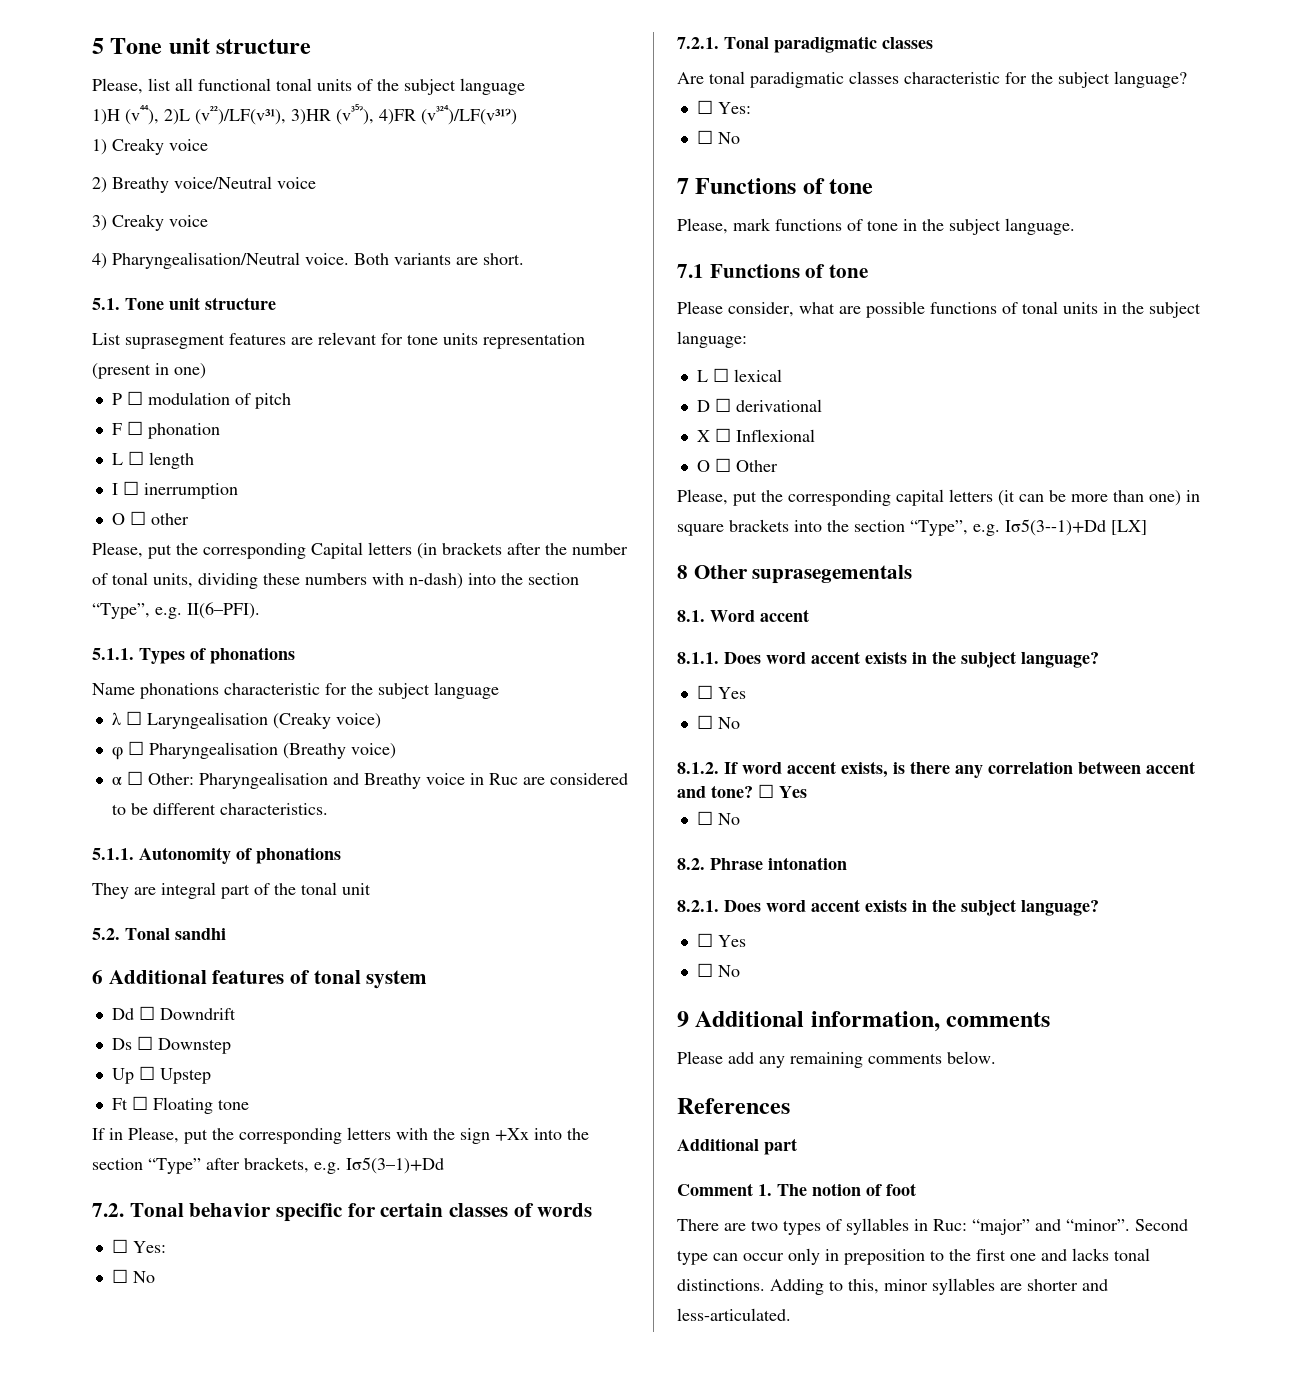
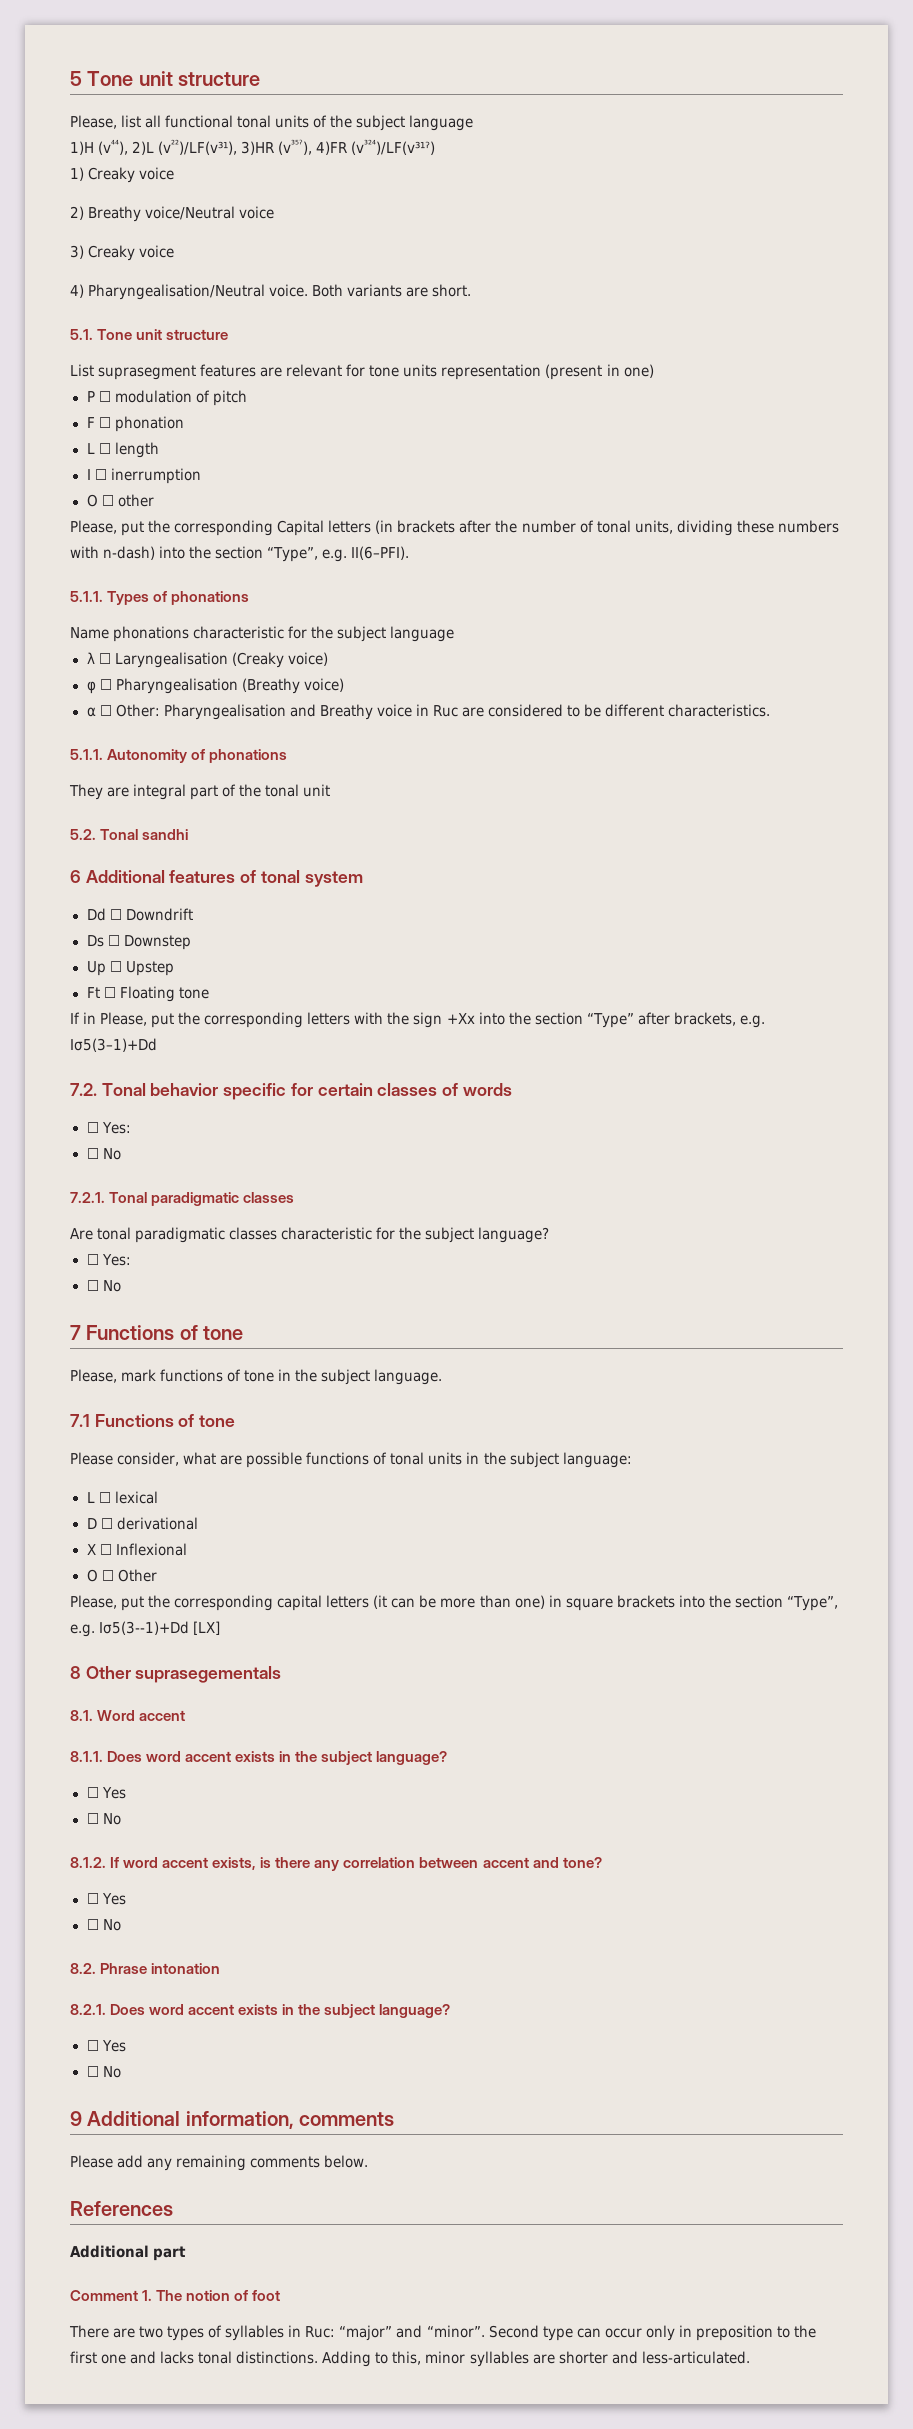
- 8.1.2. If word accent exists, is there any correlation between accent and tone? ☐ Yes
+ 8.1.2. If word accent exists, is there any correlation between accent and tone?
+ ☐ Yes

